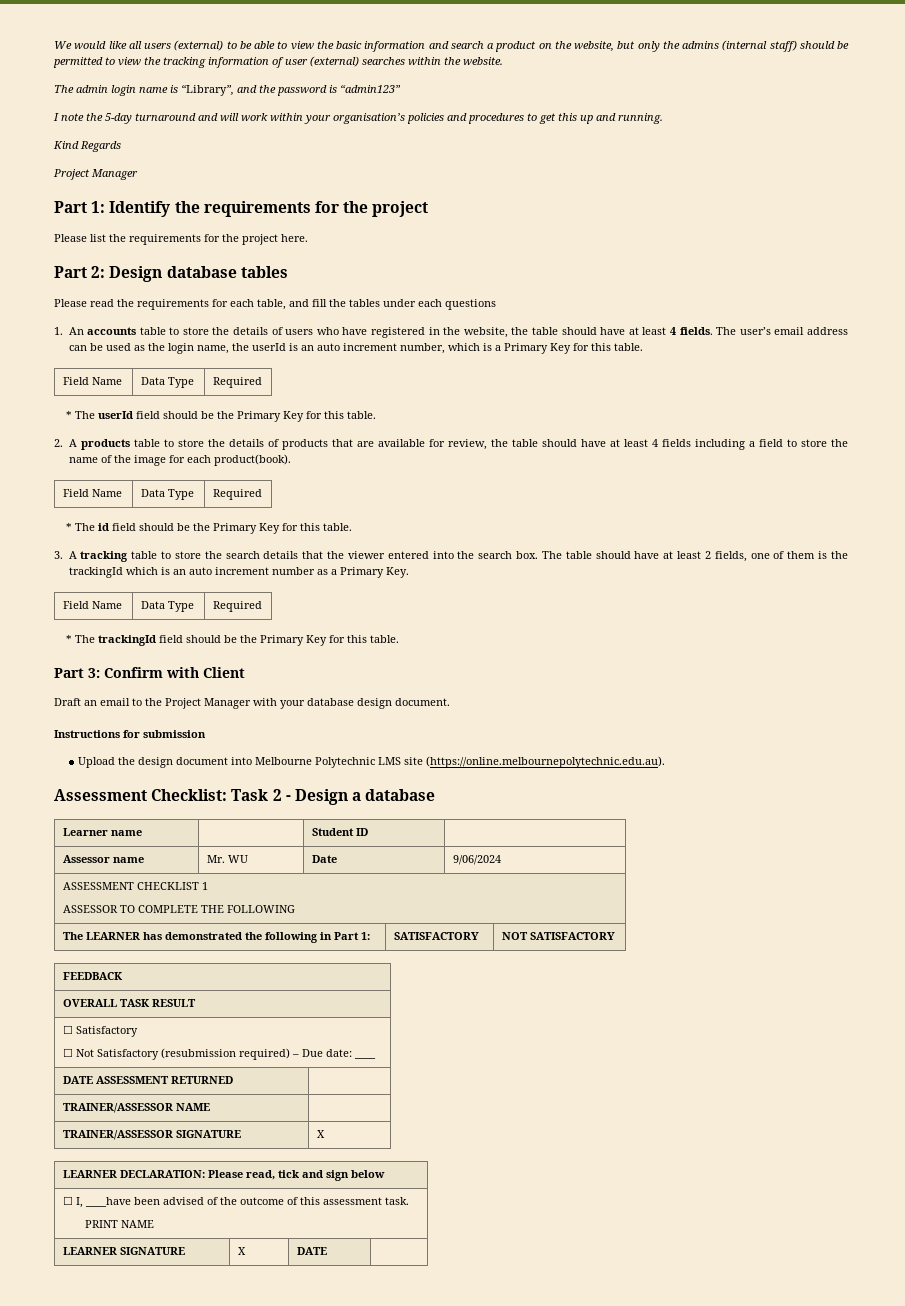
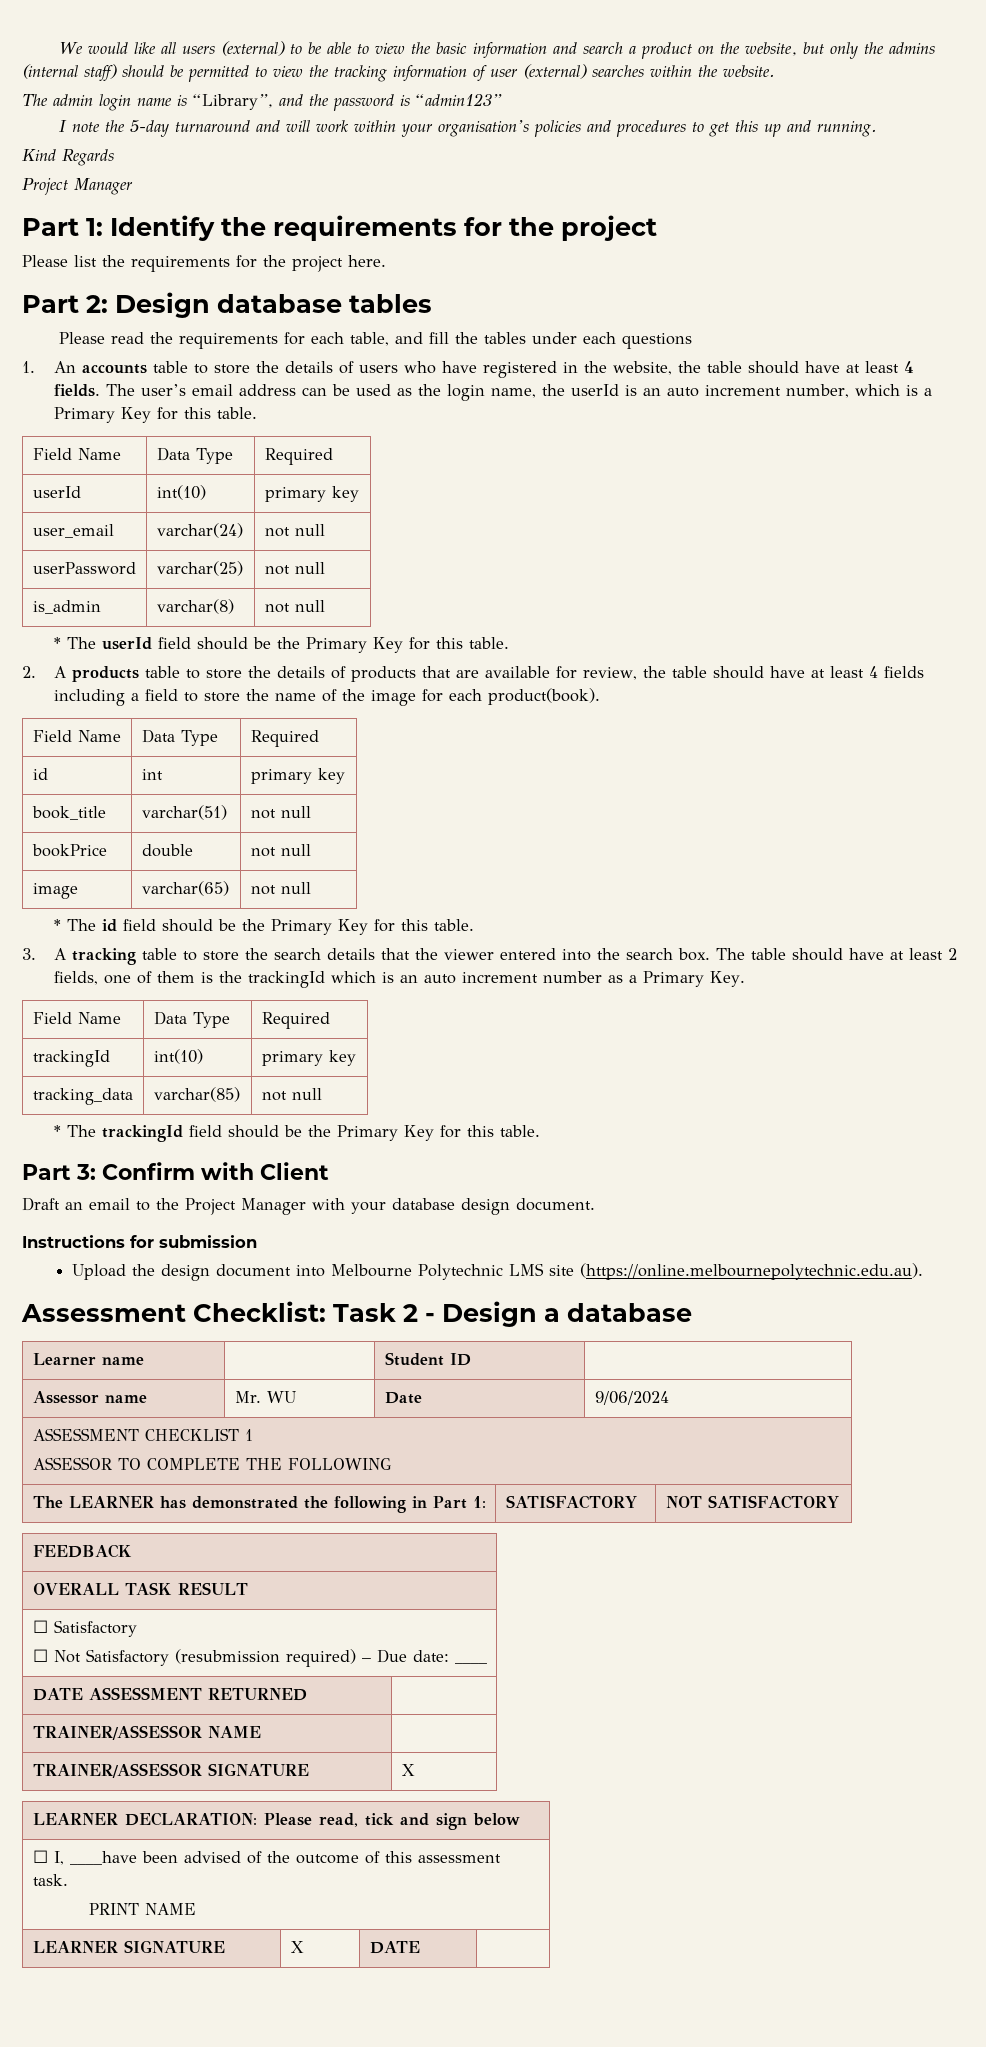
+ userId | int(10) | primary key
+ user_email | varchar(24) | not null
+ userPassword | varchar(25) | not null
+ is_admin | varchar(8) | not null
+ id | int | primary key
+ book_title | varchar(51) | not null
+ bookPrice | double | not null
+ image | varchar(65) | not null
+ trackingId | int(10) | primary key
+ tracking_data | varchar(85) | not null

